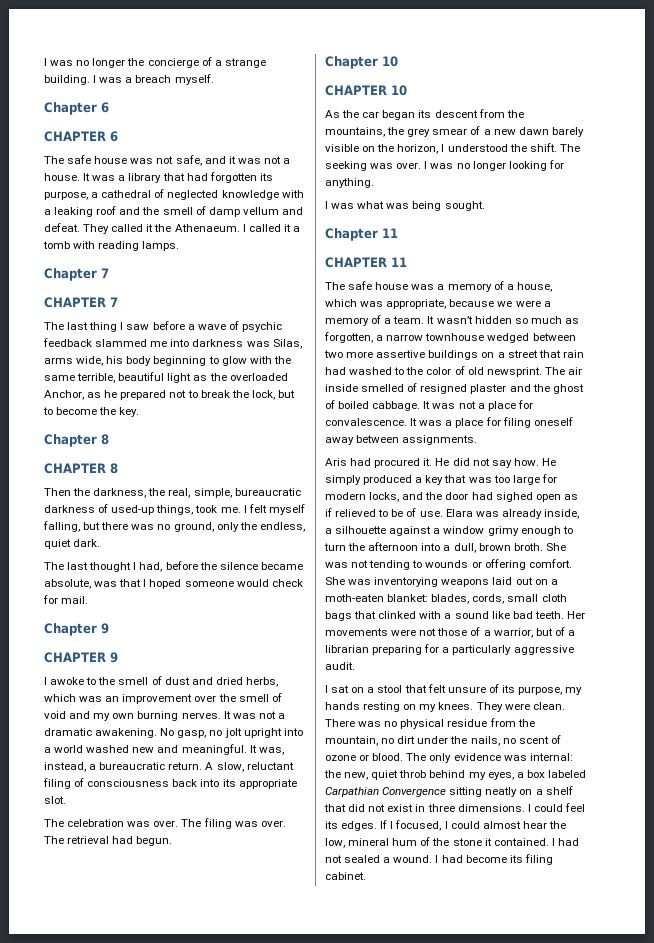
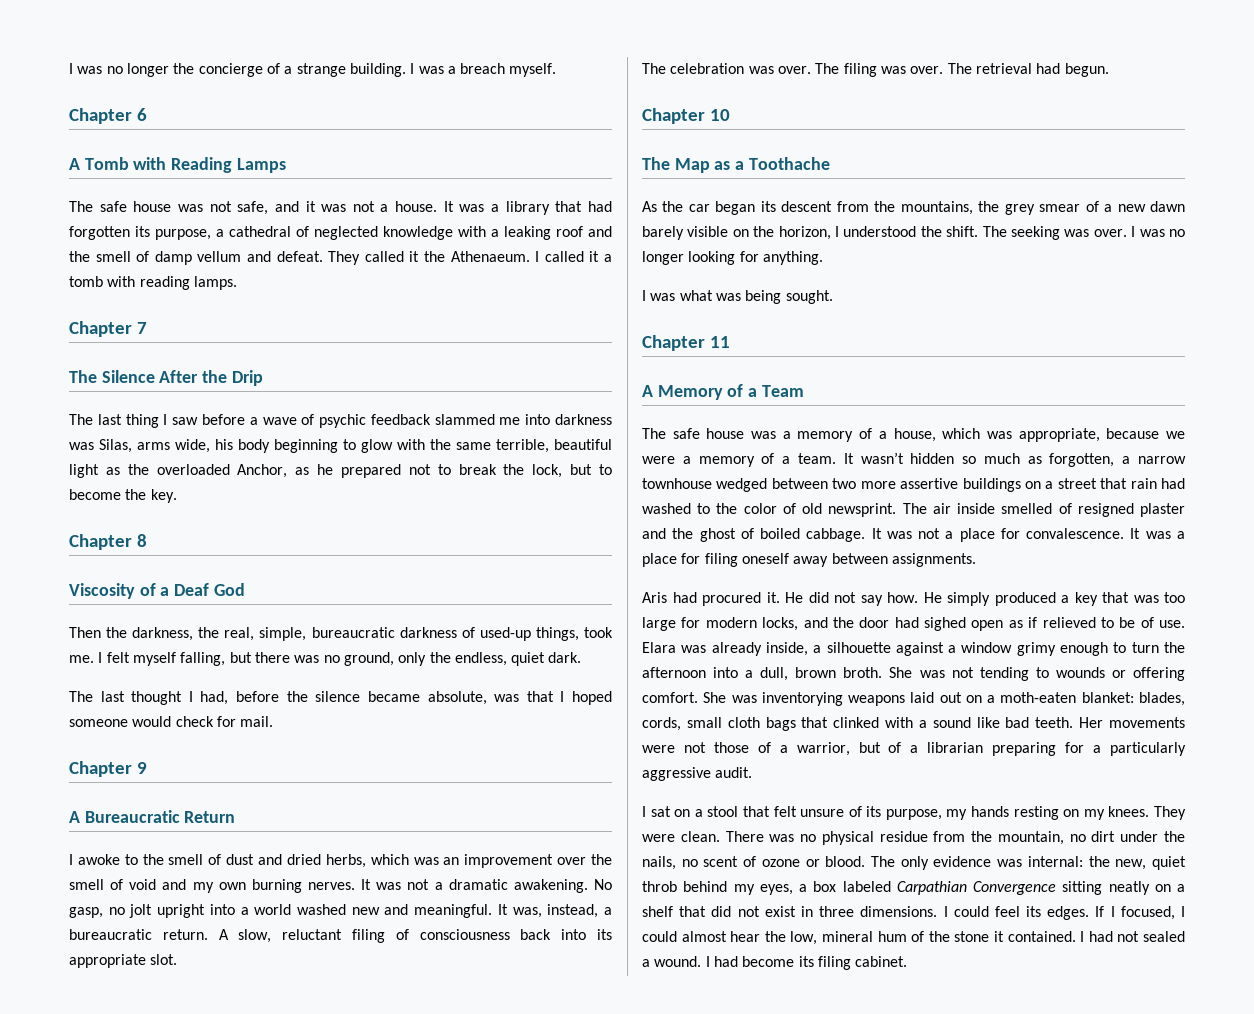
- CHAPTER 6
+ A Tomb with Reading Lamps
- CHAPTER 7
+ The Silence After the Drip
- CHAPTER 8
+ Viscosity of a Deaf God
- CHAPTER 9
+ A Bureaucratic Return
- CHAPTER 10
+ The Map as a Toothache
- CHAPTER 11
+ A Memory of a Team

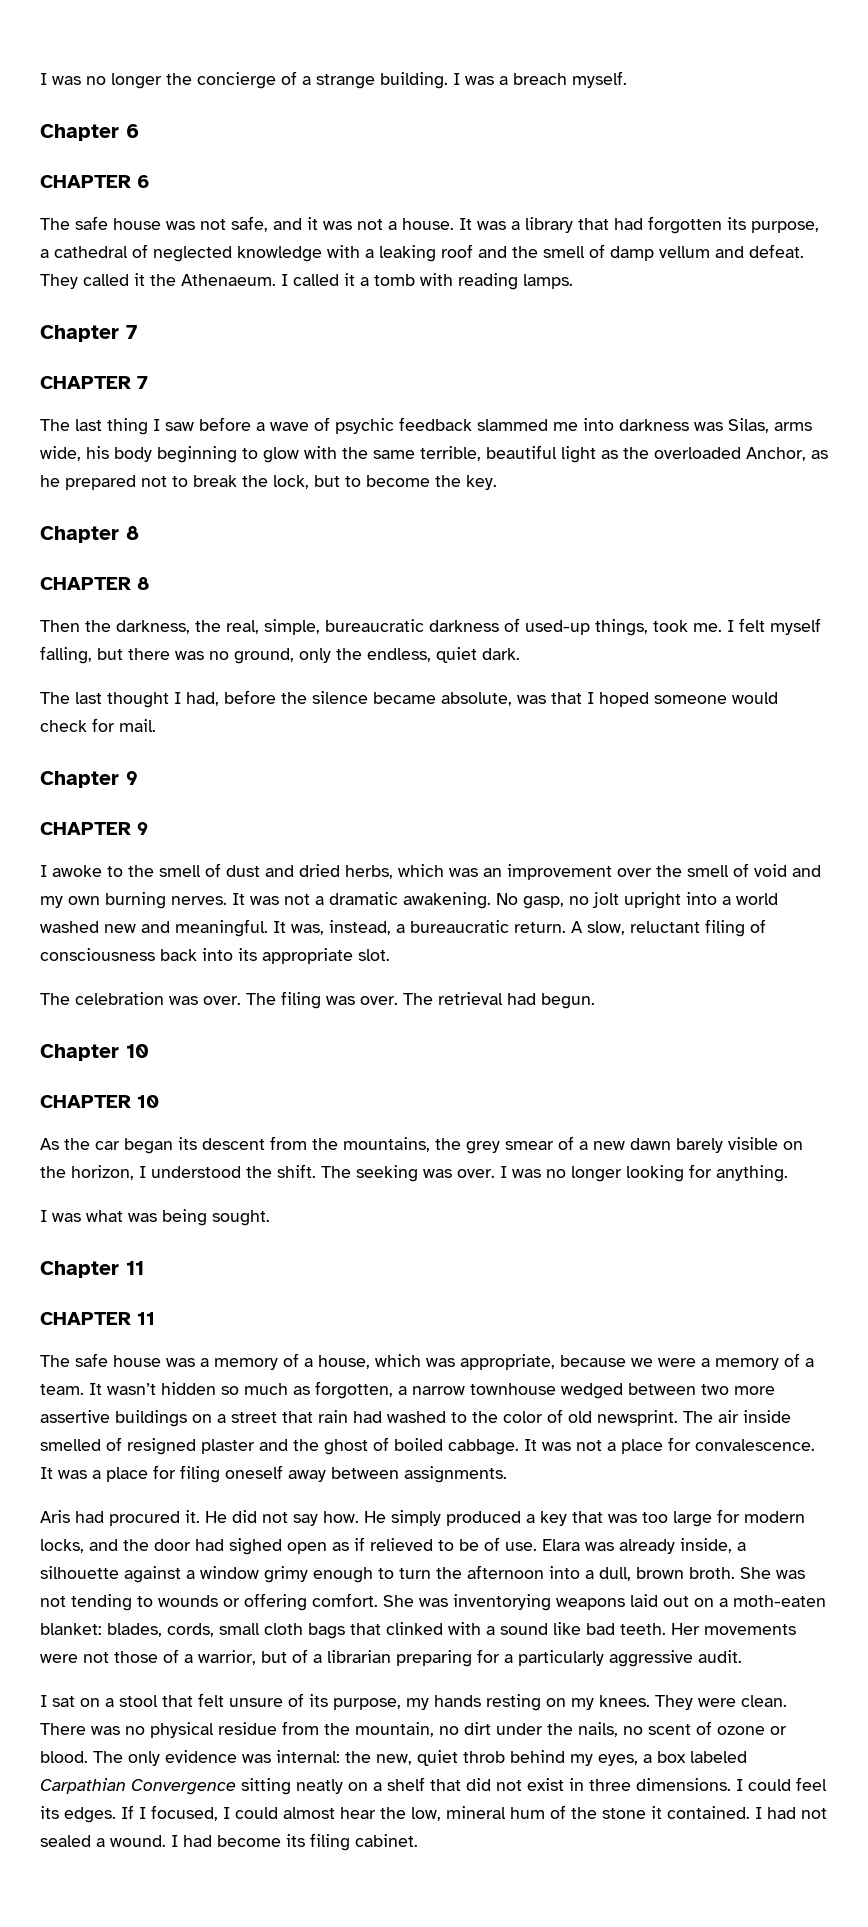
- A Tomb with Reading Lamps
+ CHAPTER 6
- The Silence After the Drip
+ CHAPTER 7
- Viscosity of a Deaf God
+ CHAPTER 8
- A Bureaucratic Return
+ CHAPTER 9
- The Map as a Toothache
+ CHAPTER 10
- A Memory of a Team
+ CHAPTER 11

